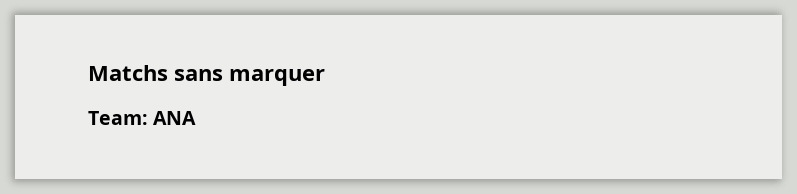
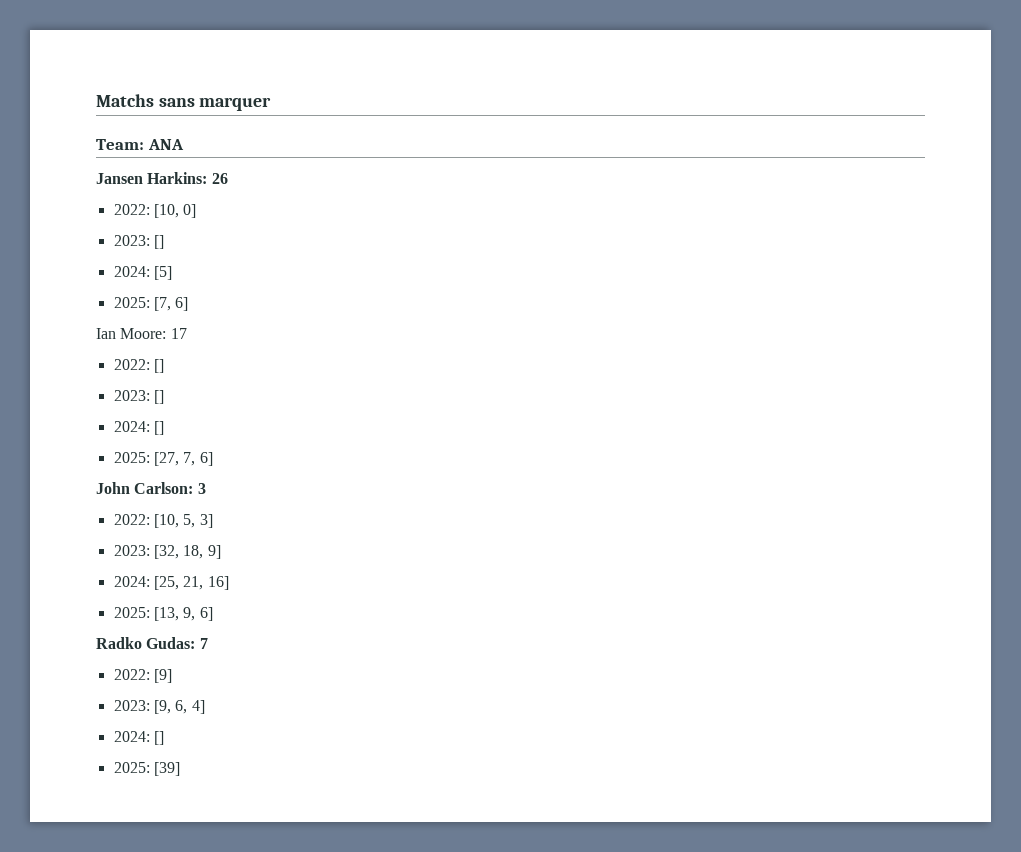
+ Jansen Harkins: 26
+ 2022: [10, 0]
+ 2023: []
+ 2024: [5]
+ 2025: [7, 6]
+ Ian Moore: 17
+ 2022: []
+ 2023: []
+ 2024: []
+ 2025: [27, 7, 6]
+ John Carlson: 3
+ 2022: [10, 5, 3]
+ 2023: [32, 18, 9]
+ 2024: [25, 21, 16]
+ 2025: [13, 9, 6]
+ Radko Gudas: 7
+ 2022: [9]
+ 2023: [9, 6, 4]
+ 2024: []
+ 2025: [39]

